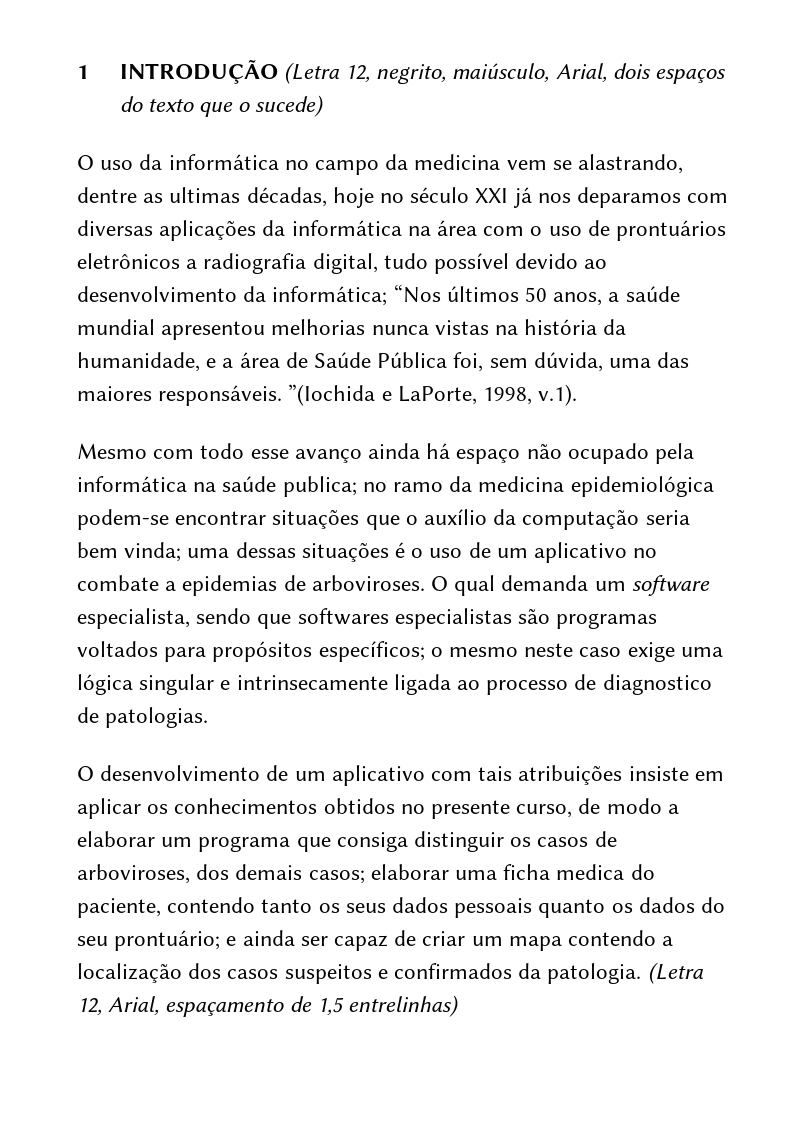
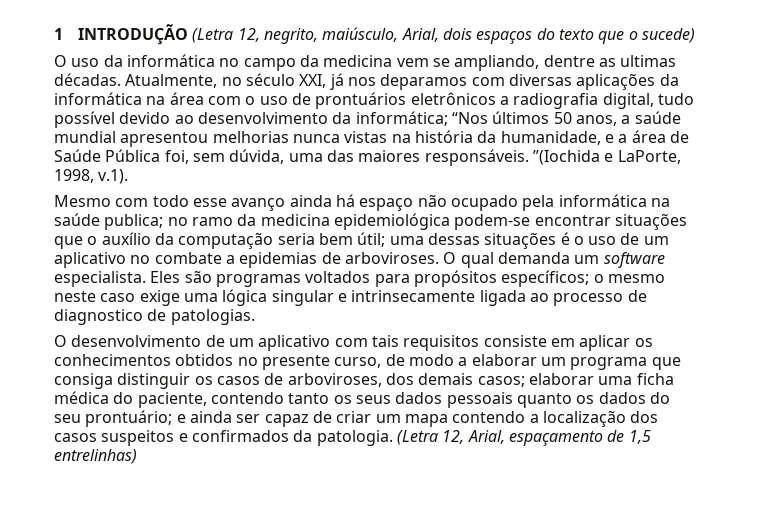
- O uso da informática no campo da medicina vem se alastrando, dentre as ultimas décadas, hoje no século XXI já nos deparamos com diversas aplicações da informática na área com o uso de prontuários eletrônicos a radiografia digital, tudo possível devido ao desenvolvimento da informática;
+ O uso da informática no campo da medicina vem se ampliando, dentre as ultimas décadas. Atualmente, no século XXI, já nos deparamos com diversas aplicações da informática na área com o uso de prontuários eletrônicos a radiografia digital, tudo possível devido ao desenvolvimento da informática;
- Mesmo com todo esse avanço ainda há espaço não ocupado pela informática na saúde publica; no ramo da medicina epidemiológica podem-se encontrar situações que o auxílio da computação seria bem vinda; uma dessas situações é o uso de um aplicativo no combate a epidemias de arboviroses.
+ Mesmo com todo esse avanço ainda há espaço não ocupado pela informática na saúde publica; no ramo da medicina epidemiológica podem-se encontrar situações que o auxílio da computação seria bem útil; uma dessas situações é o uso de um aplicativo no combate a epidemias de arboviroses.
- O qual demanda um software especialista, sendo que softwares especialistas são programas voltados para propósitos específicos; o mesmo neste caso exige uma lógica singular e intrinsecamente ligada ao processo de diagnostico de patologias.
+ O qual demanda um software especialista. Eles são programas voltados para propósitos específicos; o mesmo neste caso exige uma lógica singular e intrinsecamente ligada ao processo de diagnostico de patologias.
- O desenvolvimento de um aplicativo com tais atribuições insiste em aplicar os conhecimentos obtidos no presente curso, de modo a elaborar um programa que consiga distinguir os casos de arboviroses, dos demais casos;
+ O desenvolvimento de um aplicativo com tais requisitos consiste em aplicar os conhecimentos obtidos no presente curso, de modo a elaborar um programa que consiga distinguir os casos de arboviroses, dos demais casos;
- elaborar uma ficha medica do paciente, contendo tanto os seus dados pessoais quanto os dados do seu prontuário;
+ elaborar uma ficha médica do paciente, contendo tanto os seus dados pessoais quanto os dados do seu prontuário;

